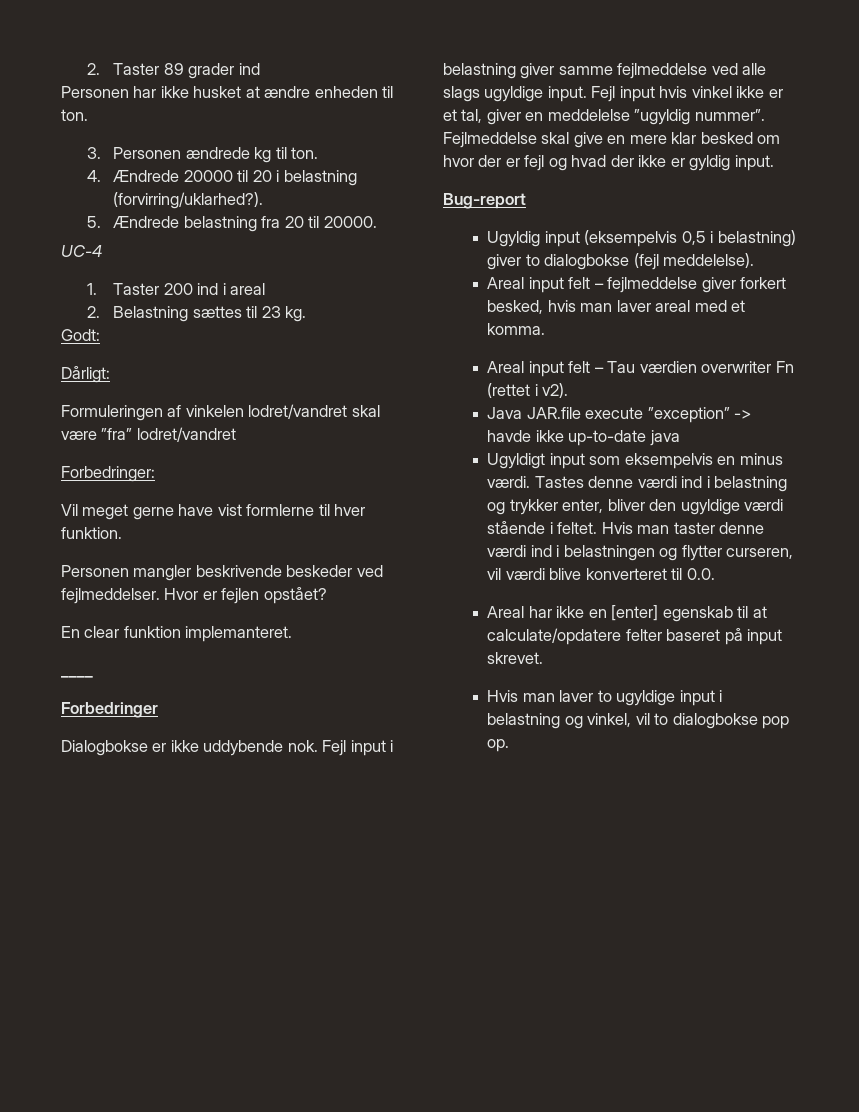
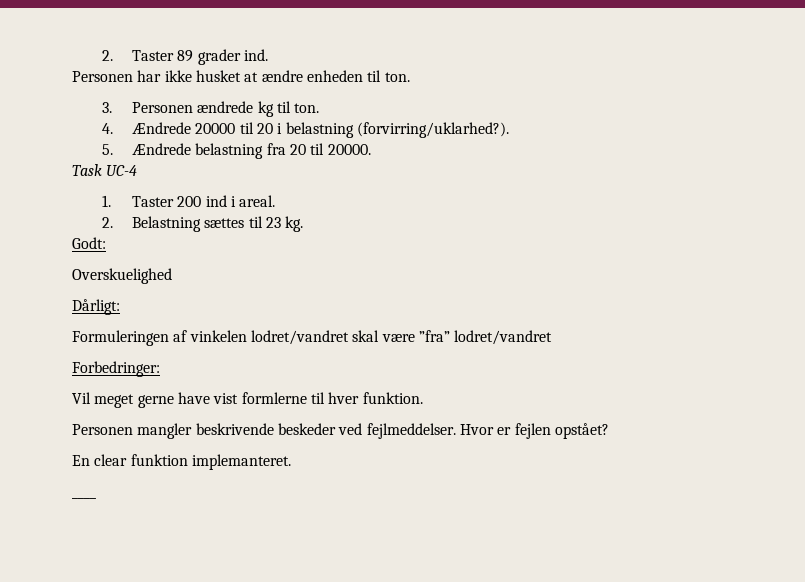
- 2. Taster 89 grader ind
+ 2. Taster 89 grader ind.
- UC-4
+ Task UC-4
- 1. Taster 200 ind i areal
+ 1. Taster 200 ind i areal.
+ Overskuelighed
- Forbedringer
- Dialogbokse er ikke uddybende nok. Fejl input i belastning giver samme fejlmeddelse ved alle slags ugyldige input. Fejl input hvis vinkel ikke er et tal, giver en meddelelse ”ugyldig nummer”. Fejlmeddelse skal give en mere klar besked om hvor der er fejl og hvad der ikke er gyldig input.
- Bug-report
- Ugyldig input (eksempelvis 0,5 i belastning) giver to dialogbokse (fejl meddelelse).
- Areal input felt – fejlmeddelse giver forkert besked, hvis man laver areal med et komma.
- Areal input felt – Tau værdien overwriter Fn (rettet i v2).
- Java JAR.file execute ”exception” -> havde ikke up-to-date java
- Ugyldigt input som eksempelvis en minus værdi. Tastes denne værdi ind i belastning og trykker enter, bliver den ugyldige værdi stående i feltet. Hvis man taster denne værdi ind i belastningen og flytter curseren, vil værdi blive konverteret til 0.0.
- Areal har ikke en [enter] egenskab til at calculate/opdatere felter baseret på input skrevet.
- Hvis man laver to ugyldige input i belastning og vinkel, vil to dialogbokse pop op.

